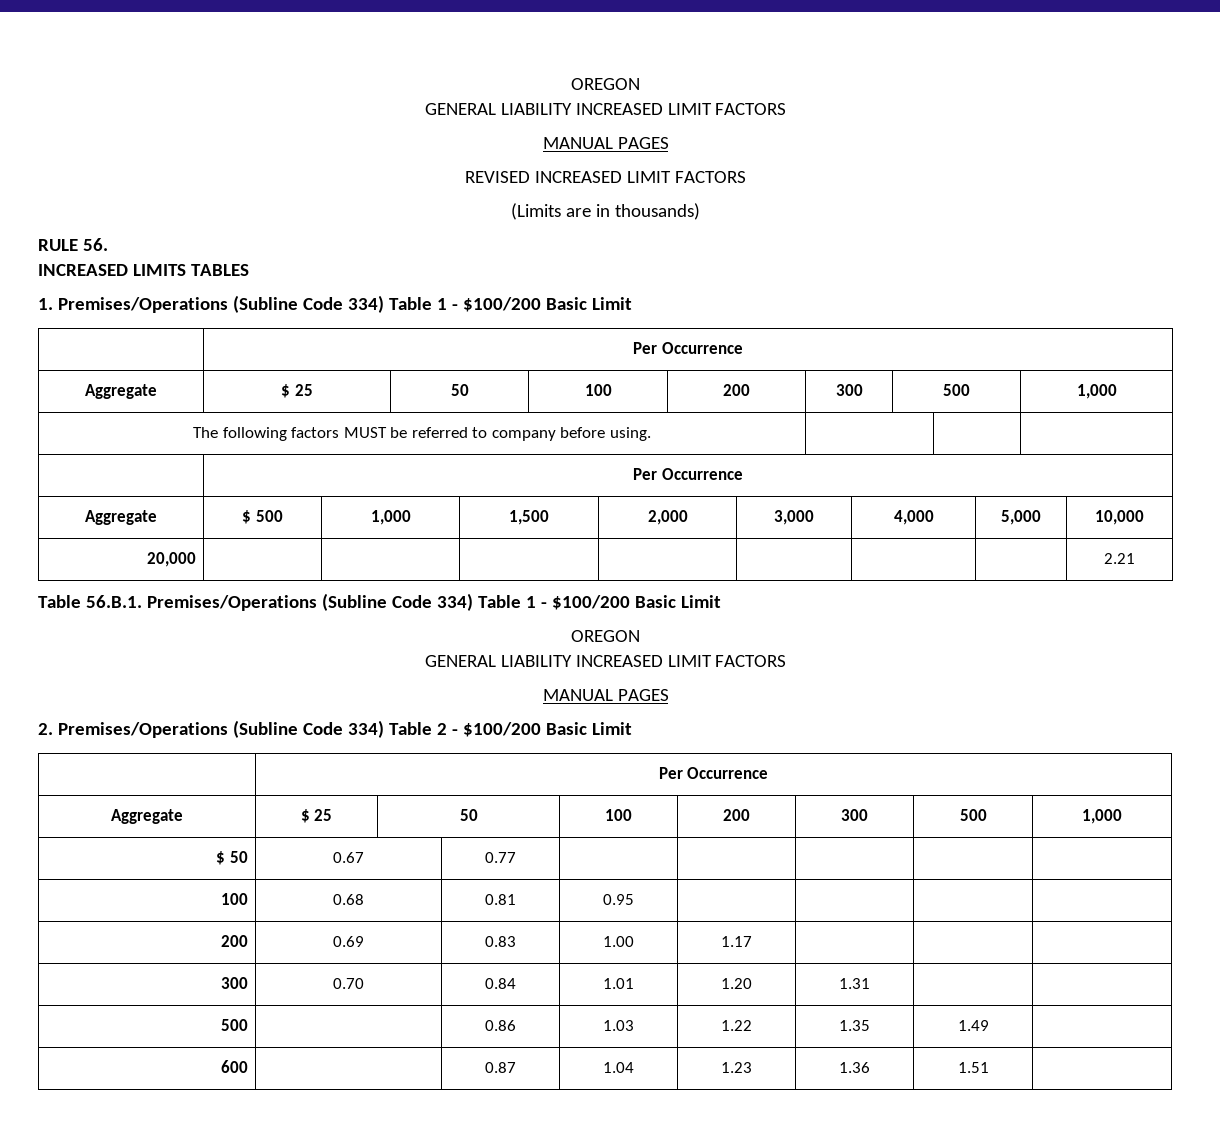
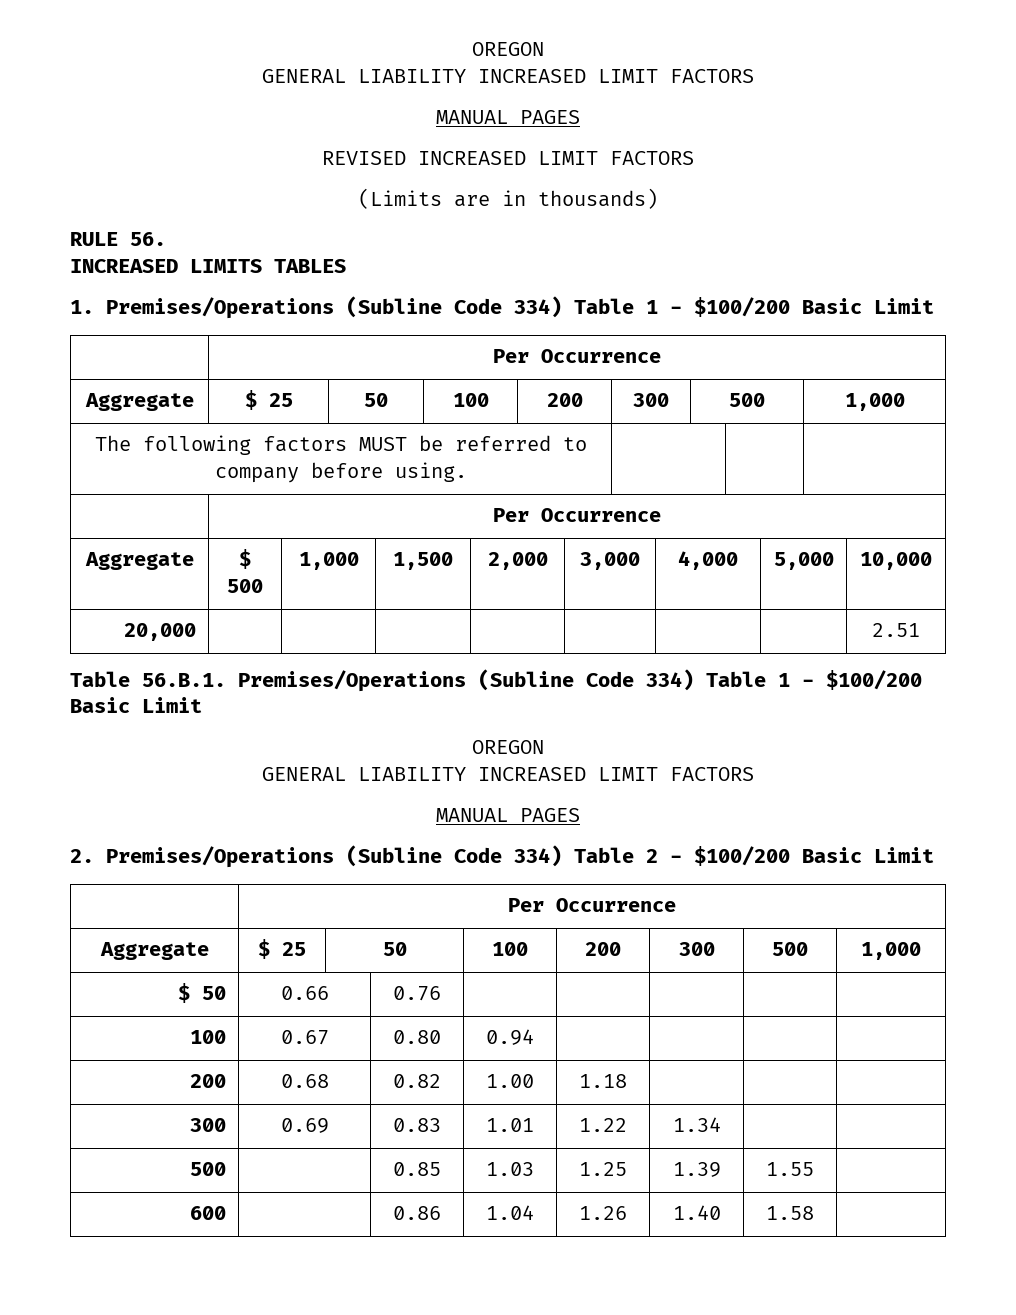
- 20,000 | | | | | | | | 2.21
+ 20,000 | | | | | | | | 2.51
- $ 50 | 0.67 | 0.77 | | | | |
- 100 | 0.68 | 0.81 | 0.95 | | | |
- 200 | 0.69 | 0.83 | 1.00 | 1.17 | | |
- 300 | 0.70 | 0.84 | 1.01 | 1.20 | 1.31 | |
+ $ 50 | 0.66 | 0.76 | | | | |
+ 100 | 0.67 | 0.80 | 0.94 | | | |
+ 200 | 0.68 | 0.82 | 1.00 | 1.18 | | |
+ 300 | 0.69 | 0.83 | 1.01 | 1.22 | 1.34 | |
- 500 | | 0.86 | 1.03 | 1.22 | 1.35 | 1.49 |
+ 500 | | 0.85 | 1.03 | 1.25 | 1.39 | 1.55 |
- 600 | | 0.87 | 1.04 | 1.23 | 1.36 | 1.51 |
+ 600 | | 0.86 | 1.04 | 1.26 | 1.40 | 1.58 |

